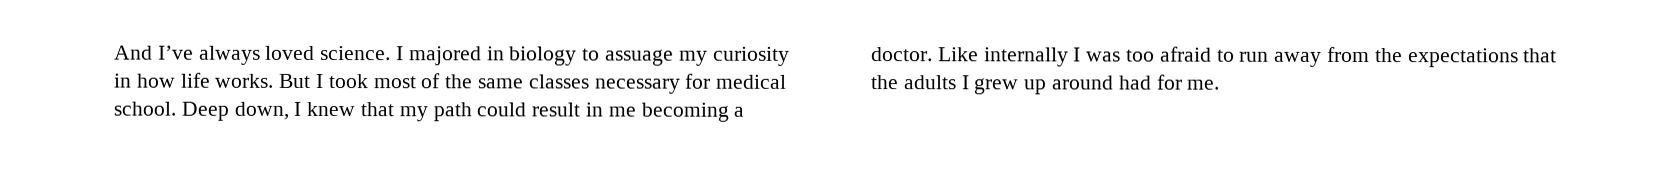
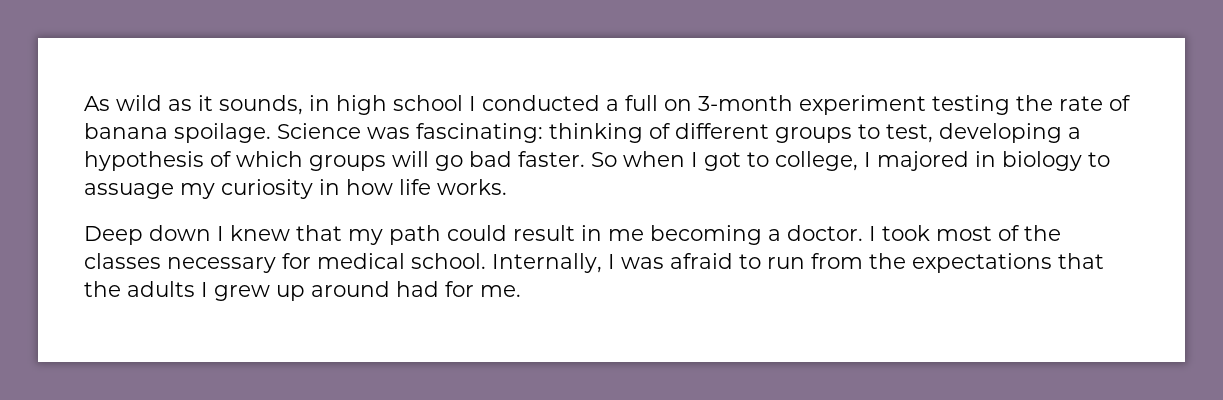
- And I’ve always loved science. I majored in biology to assuage my curiosity in how life works. But I took most of the same classes necessary for medical school. Deep down, I knew that my path could result in me becoming a doctor.
+ As wild as it sounds, in high school I conducted a full on 3-month experiment testing the rate of banana spoilage. Science was fascinating: thinking of different groups to test, developing a hypothesis of which groups will go bad faster. So when I got to college, I majored in biology to assuage my curiosity in how life works.
+ Deep down I knew that my path could result in me becoming a doctor.
- Like internally I was too afraid to run away from the expectations that the adults I grew up around had for me.
+ I took most of the classes necessary for medical school. Internally, I was afraid to run from the expectations that the adults I grew up around had for me.

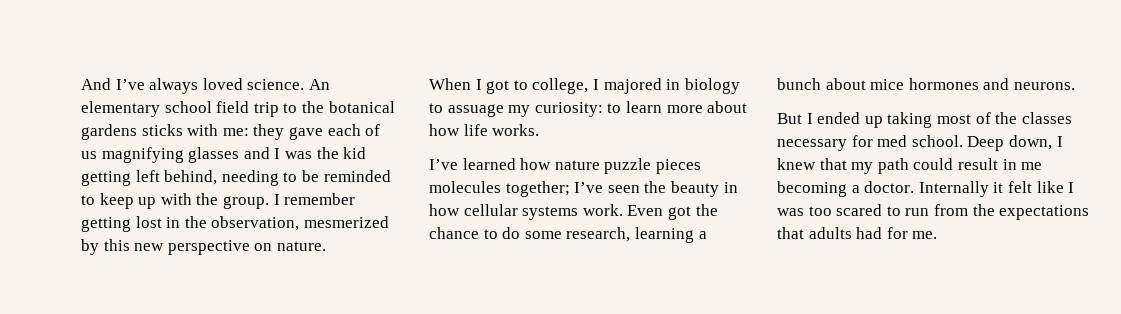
- As wild as it sounds, in high school I conducted a full on 3-month experiment testing the rate of banana spoilage. Science was fascinating: thinking of different groups to test, developing a hypothesis of which groups will go bad faster. So when I got to college, I majored in biology to assuage my curiosity in how life works.
- Deep down I knew that my path could result in me becoming a doctor.
+ And I’ve always loved science. An elementary school field trip to the botanical gardens sticks with me: they gave each of us magnifying glasses and I was the kid getting left behind, needing to be reminded to keep up with the group. I remember getting lost in the observation, mesmerized by this new perspective on nature.
+ When I got to college, I majored in biology to assuage my curiosity: to learn more about how life works.
+ I’ve learned how nature puzzle pieces molecules together; I’ve seen the beauty in how cellular systems work. Even got the chance to do some research, learning a bunch about mice hormones and neurons.
+ But I ended up taking most of the classes necessary for med school. Deep down, I knew that my path could result in me becoming a doctor.
- I took most of the classes necessary for medical school. Internally, I was afraid to run from the expectations that the adults I grew up around had for me.
+ Internally it felt like I was too scared to run from the expectations that adults had for me.

